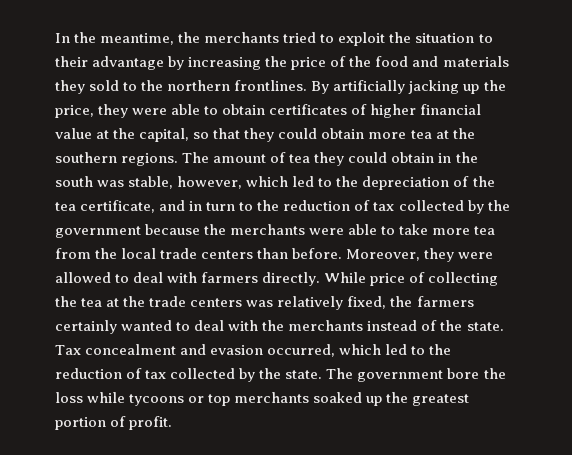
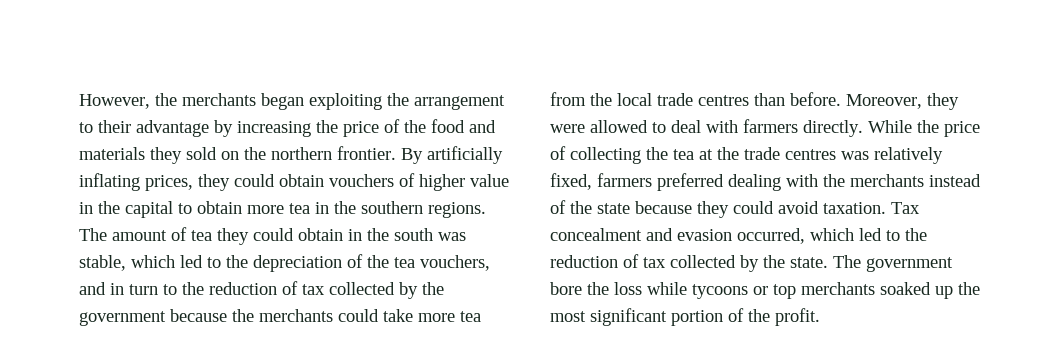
- In the meantime, the merchants tried to exploit the situation to their advantage by increasing the price of the food and materials they sold to the northern frontlines.
+ However, the merchants began exploiting the arrangement to their advantage by increasing the price of the food and materials they sold on the northern frontier.
- By artificially jacking up the price, they were able to obtain certificates of higher financial value at the capital, so that they could obtain more tea at the southern regions.
+ By artificially inflating prices, they could obtain vouchers of higher value in the capital to obtain more tea in the southern regions.
- The amount of tea they could obtain in the south was stable, however, which led to the depreciation of the tea certificate, and in turn to the reduction of tax collected by the government because the merchants were able to take more tea from the local trade centers than before.
+ The amount of tea they could obtain in the south was stable, which led to the depreciation of the tea vouchers, and in turn to the reduction of tax collected by the government because the merchants could take more tea from the local trade centres than before.
- While price of collecting the tea at the trade centers was relatively fixed, the farmers certainly wanted to deal with the merchants instead of the state.
+ While the price of collecting the tea at the trade centres was relatively fixed, farmers preferred dealing with the merchants instead of the state because they could avoid taxation.
- The government bore the loss while tycoons or top merchants soaked up the greatest portion of profit.
+ The government bore the loss while tycoons or top merchants soaked up the most significant portion of the profit.

